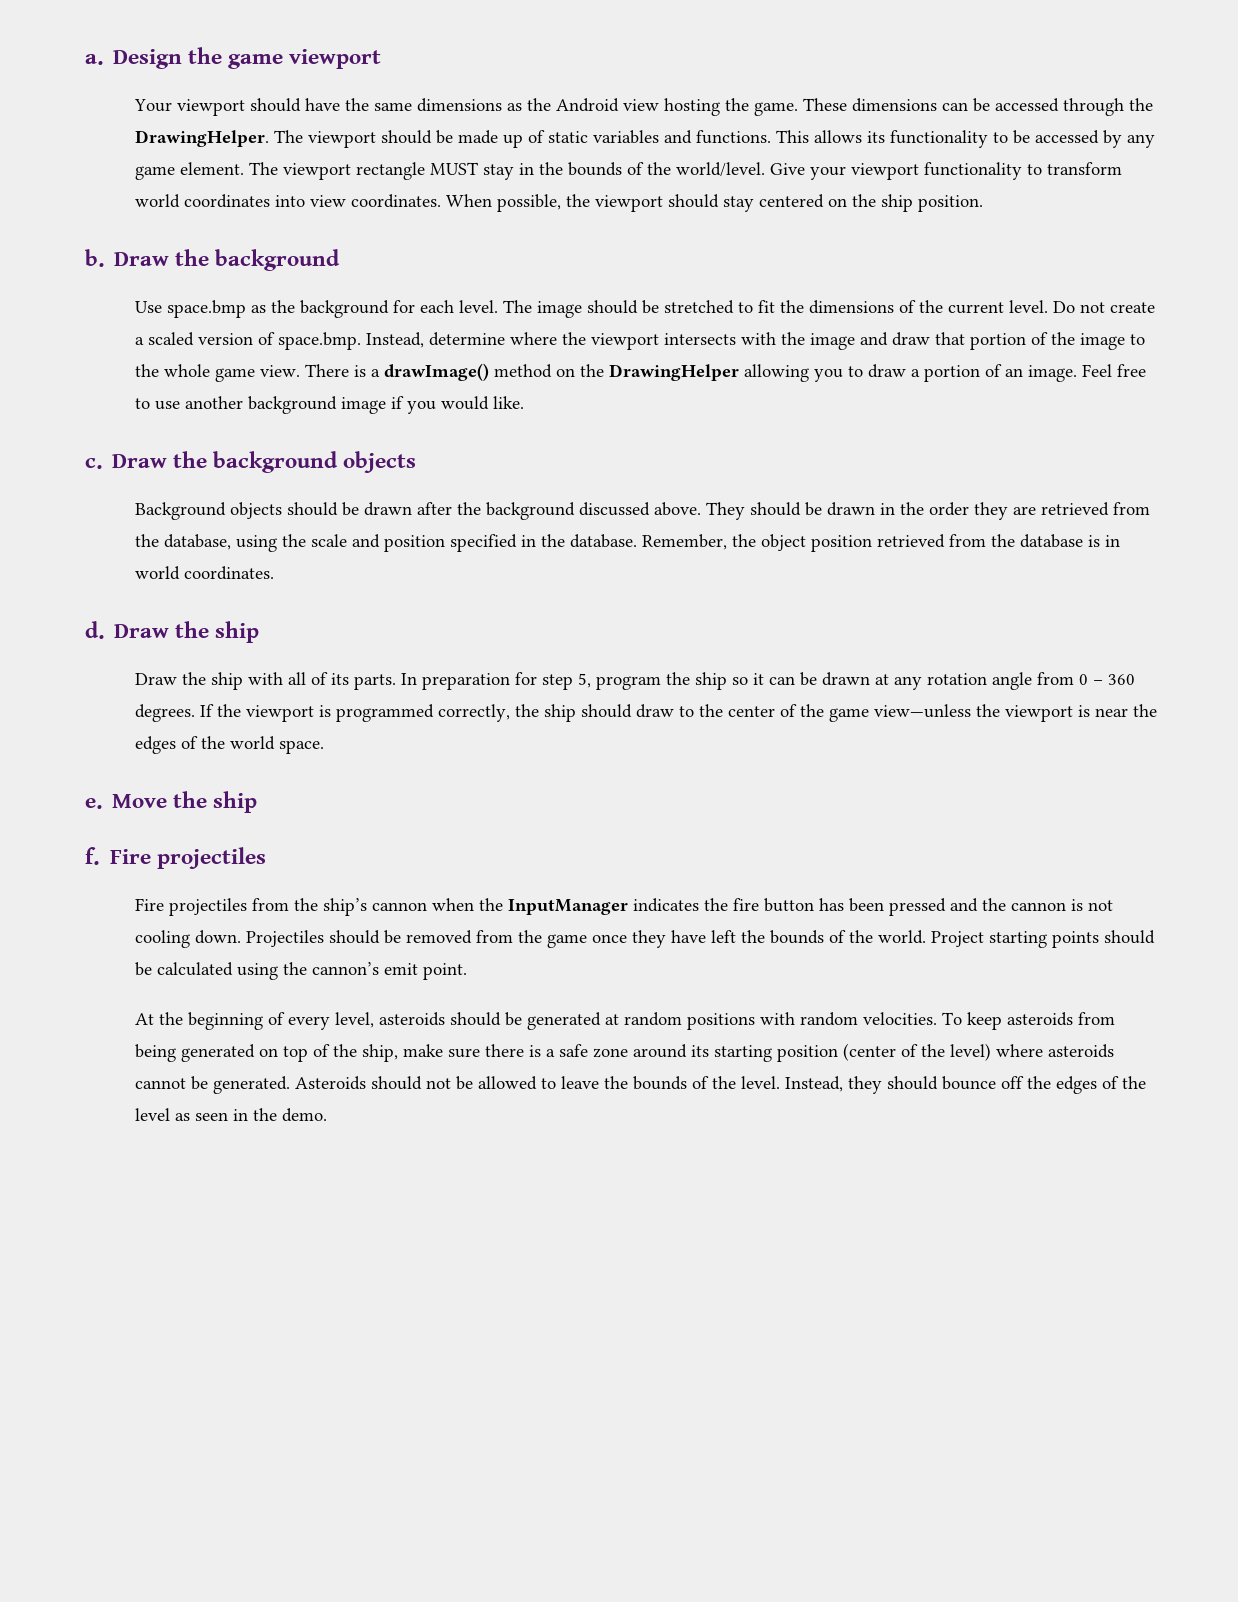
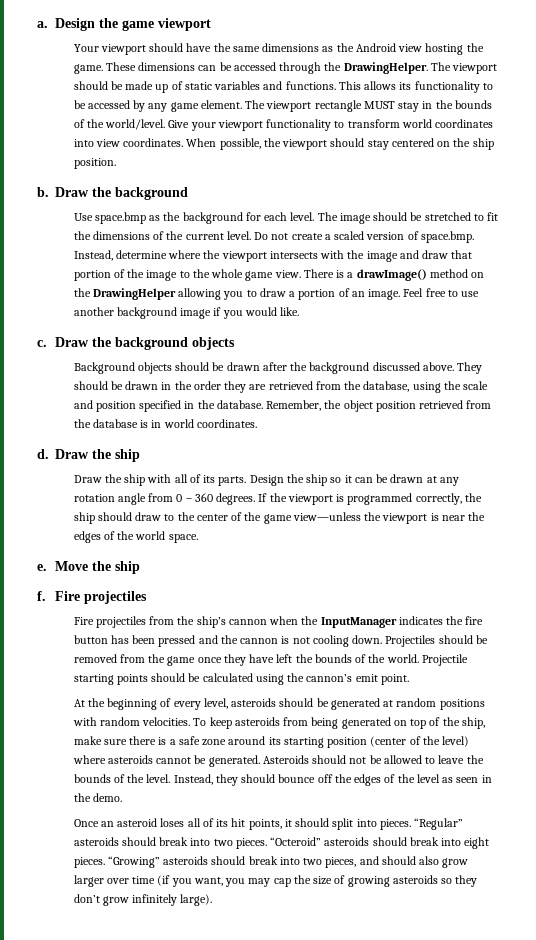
- In preparation for step 5, program the ship so it can be drawn at any rotation angle from 0 – 360 degrees.
+ Design the ship so it can be drawn at any rotation angle from 0 – 360 degrees.
- Project starting points should be calculated using the cannon’s emit point.
+ Projectile starting points should be calculated using the cannon’s emit point.
+ Once an asteroid loses all of its hit points, it should split into pieces. “Regular” asteroids should break into two pieces. “Octeroid” asteroids should break into eight pieces. “Growing” asteroids should break into two pieces, and should also grow larger over time (if you want, you may cap the size of growing asteroids so they don’t grow infinitely large).

